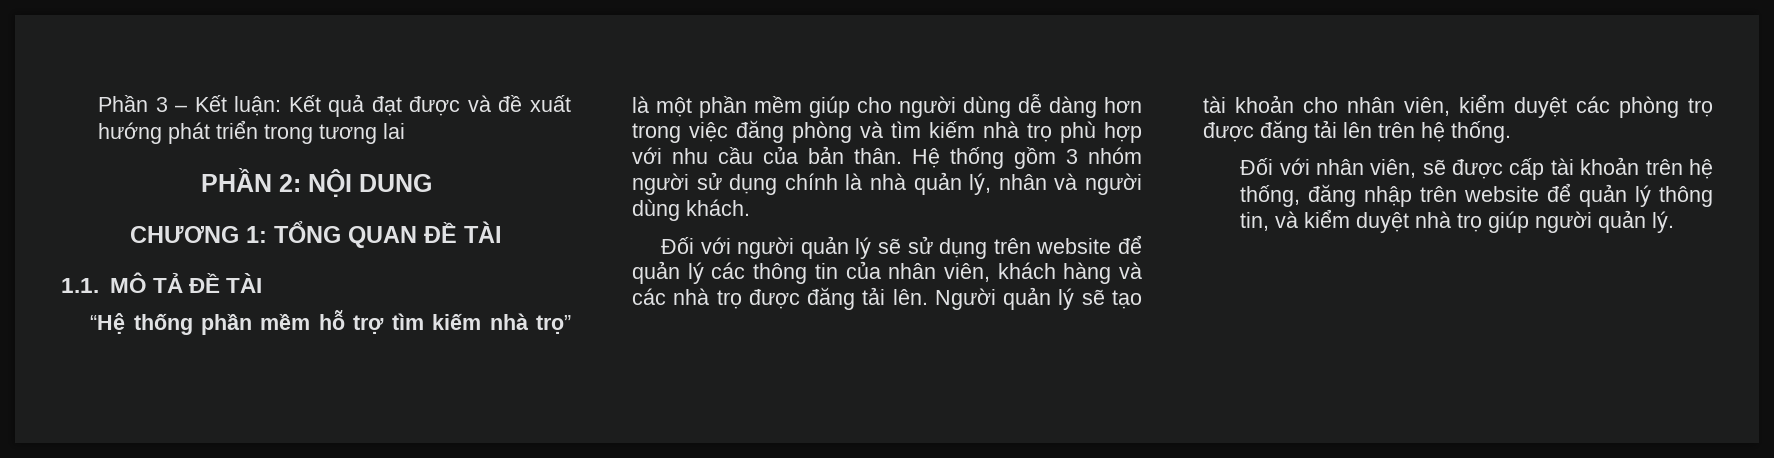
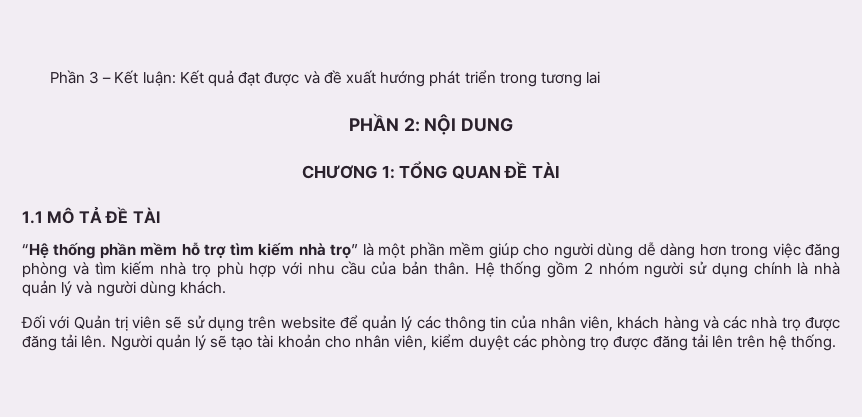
- 1.1. MÔ TẢ ĐỀ TÀI
+ 1.1 MÔ TẢ ĐỀ TÀI
- Hệ thống gồm 3 nhóm người sử dụng chính là nhà quản lý, nhân và người dùng khách.
+ Hệ thống gồm 2 nhóm người sử dụng chính là nhà quản lý và người dùng khách.
- Đối với người quản lý sẽ sử dụng trên website để quản lý các thông tin của nhân viên, khách hàng và các nhà trọ được đăng tải lên.
+ Đối với Quản trị viên sẽ sử dụng trên website để quản lý các thông tin của nhân viên, khách hàng và các nhà trọ được đăng tải lên.
- Đối với nhân viên, sẽ được cấp tài khoản trên hệ thống, đăng nhập trên website để quản lý thông tin, và kiểm duyệt nhà trọ giúp người quản lý.

